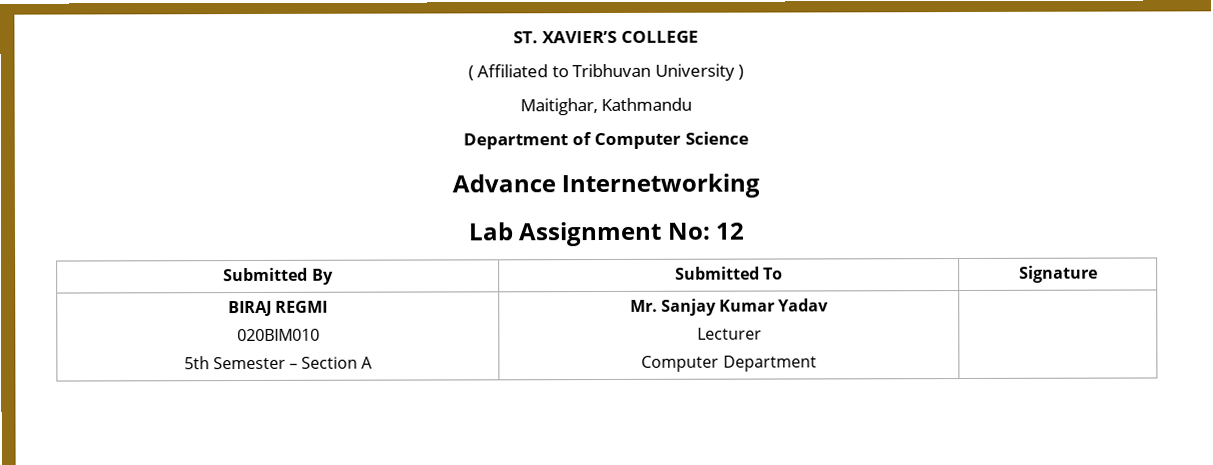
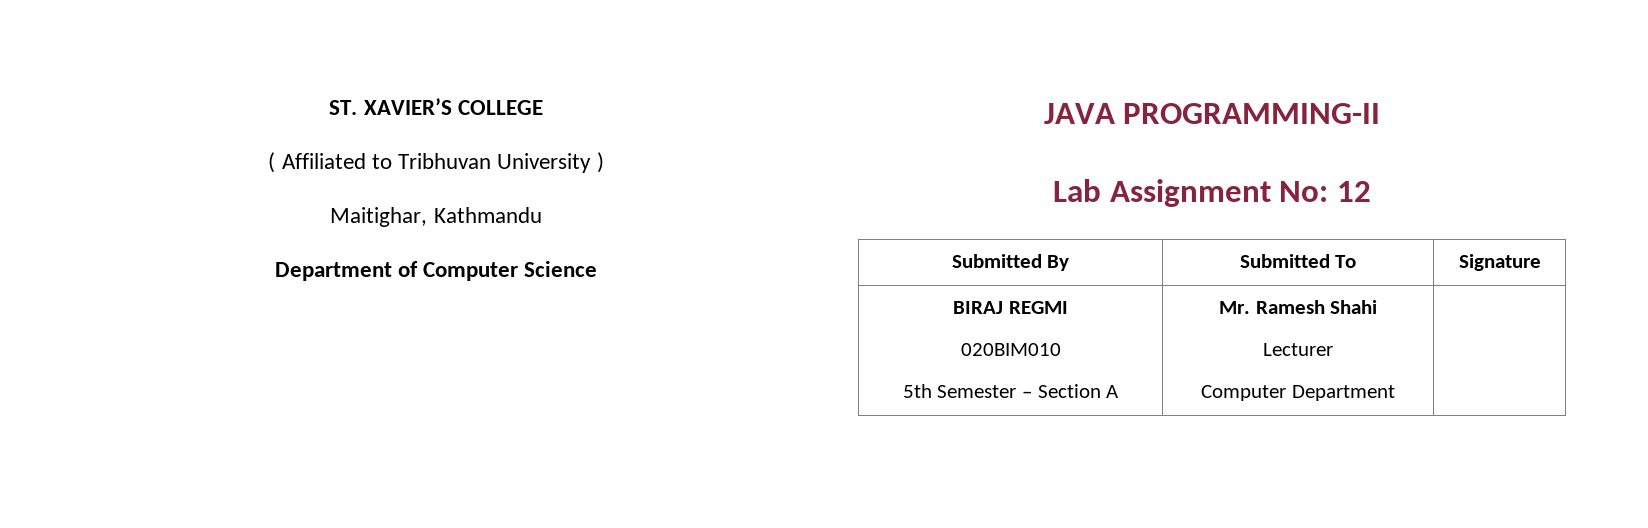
- Advance Internetworking
+ JAVA PROGRAMMING-II
  BIRAJ REGMI
  020BIM010
- 5th Semester – Section A | Mr. Sanjay Kumar Yadav
+ 5th Semester – Section A | Mr. Ramesh Shahi

